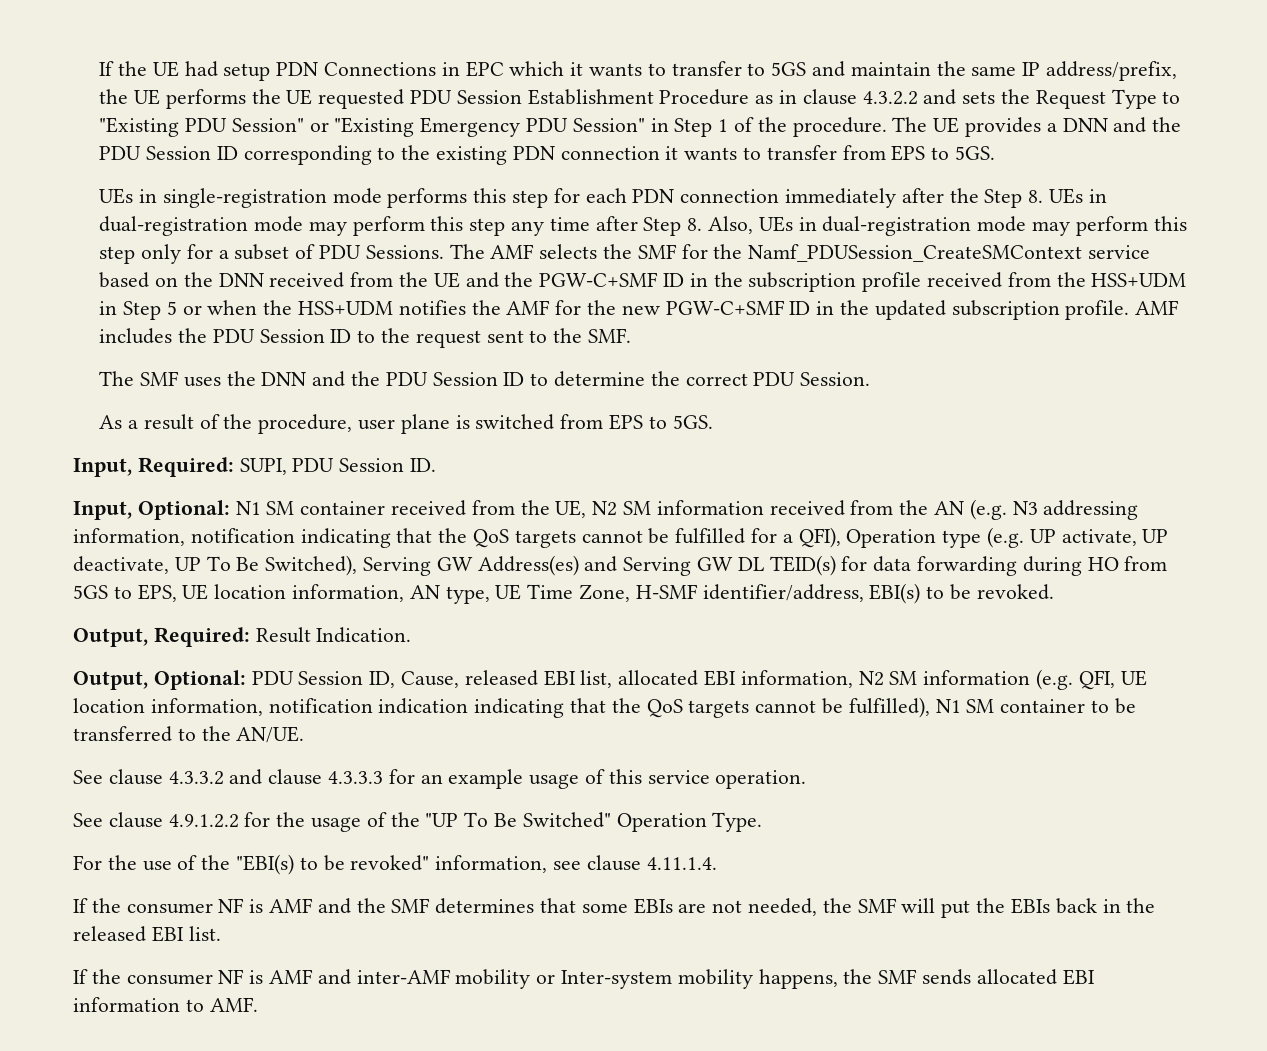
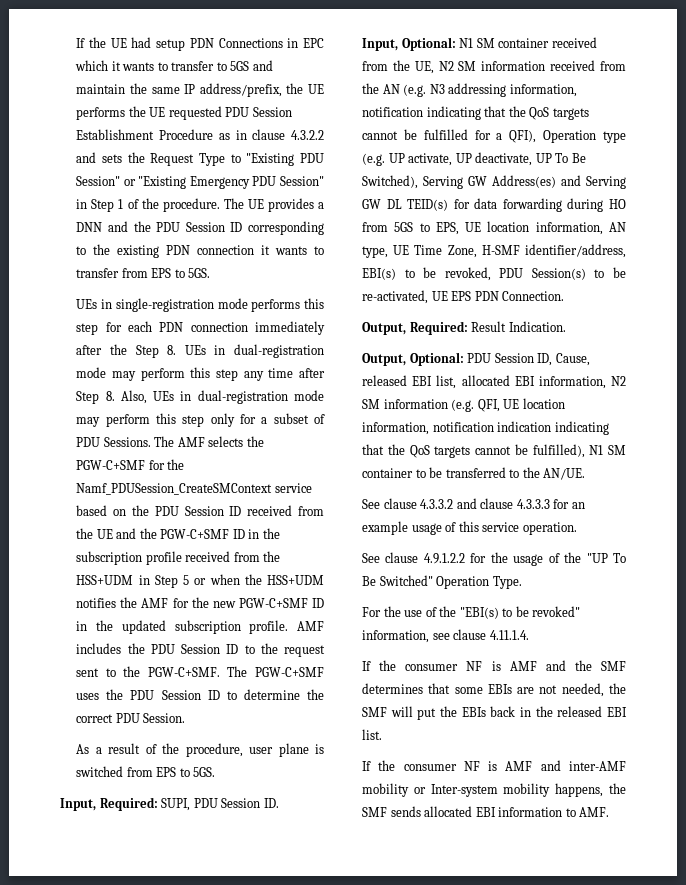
- The AMF selects the SMF for the Namf_PDUSession_CreateSMContext service based on the DNN received from the UE and the PGW-C+SMF ID in the subscription profile received from the HSS+UDM in Step 5 or when the HSS+UDM notifies the AMF for the new PGW-C+SMF ID in the updated subscription profile.
+ The AMF selects the PGW-C+SMF for the Namf_PDUSession_CreateSMContext service based on the PDU Session ID received from the UE and the PGW-C+SMF ID in the subscription profile received from the HSS+UDM in Step 5 or when the HSS+UDM notifies the AMF for the new PGW-C+SMF ID in the updated subscription profile.
- AMF includes the PDU Session ID to the request sent to the SMF.
- The SMF uses the DNN and the PDU Session ID to determine the correct PDU Session.
+ AMF includes the PDU Session ID to the request sent to the PGW-C+SMF. The PGW-C+SMF uses the PDU Session ID to determine the correct PDU Session.
- N1 SM container received from the UE, N2 SM information received from the AN (e.g. N3 addressing information, notification indicating that the QoS targets cannot be fulfilled for a QFI), Operation type (e.g. UP activate, UP deactivate, UP To Be Switched), Serving GW Address(es) and Serving GW DL TEID(s) for data forwarding during HO from 5GS to EPS, UE location information, AN type, UE Time Zone, H-SMF identifier/address, EBI(s) to be revoked.
+ N1 SM container received from the UE, N2 SM information received from the AN (e.g. N3 addressing information, notification indicating that the QoS targets cannot be fulfilled for a QFI), Operation type (e.g. UP activate, UP deactivate, UP To Be Switched), Serving GW Address(es) and Serving GW DL TEID(s) for data forwarding during HO from 5GS to EPS, UE location information, AN type, UE Time Zone, H-SMF identifier/address, EBI(s) to be revoked, PDU Session(s) to be re-activated, UE EPS PDN Connection.

